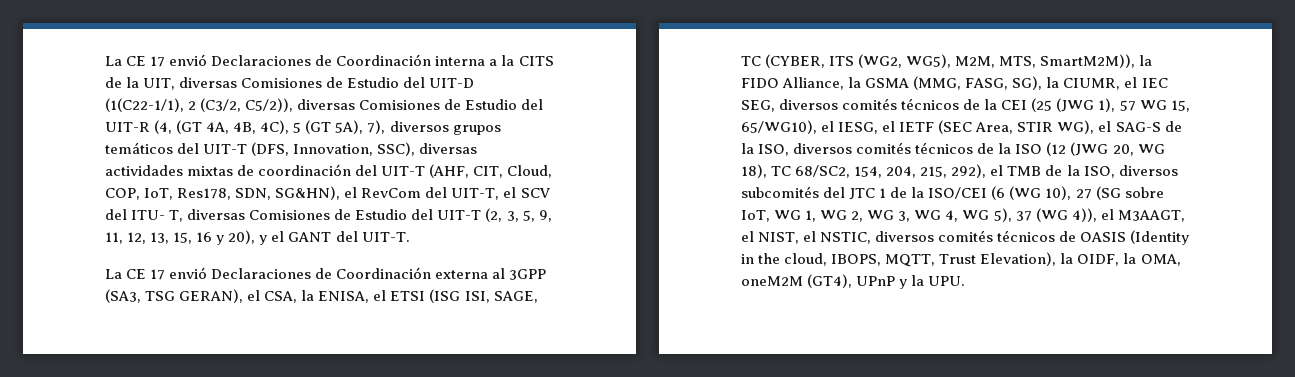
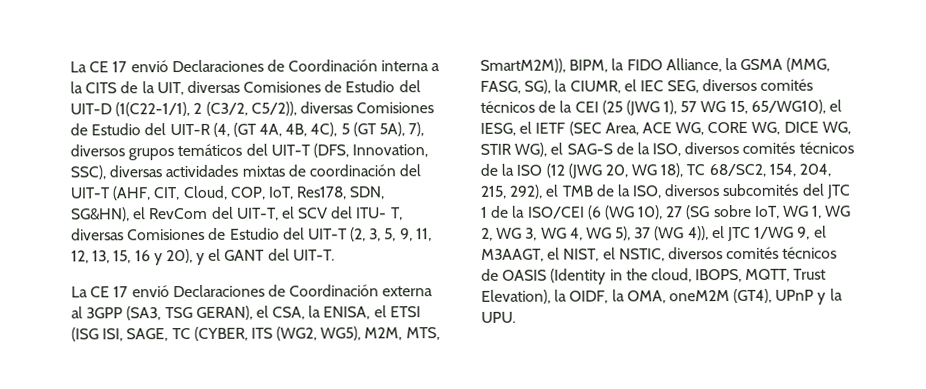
- La CE 17 envió Declaraciones de Coordinación externa al 3GPP (SA3, TSG GERAN), el CSA, la ENISA, el ETSI (ISG ISI, SAGE, TC (CYBER, ITS (WG2, WG5), M2M, MTS, SmartM2M)), la FIDO Alliance, la GSMA (MMG, FASG, SG), la CIUMR, el IEC SEG, diversos comités técnicos de la CEI (25 (JWG 1), 57 WG 15, 65/WG10), el IESG, el IETF (SEC Area, STIR WG), el SAG-S de la ISO, diversos comités técnicos de la ISO (12 (JWG 20, WG 18), TC 68/SC2, 154, 204, 215, 292), el TMB de la ISO, diversos subcomités del JTC 1 de la ISO/CEI (6 (WG 10), 27 (SG sobre IoT, WG 1, WG 2, WG 3, WG 4, WG 5), 37 (WG 4)), el M3AAGT, el NIST, el NSTIC, diversos comités técnicos de OASIS (Identity in the cloud, IBOPS, MQTT, Trust Elevation), la OIDF, la OMA, oneM2M (GT4), UPnP y la UPU.
+ La CE 17 envió Declaraciones de Coordinación externa al 3GPP (SA3, TSG GERAN), el CSA, la ENISA, el ETSI (ISG ISI, SAGE, TC (CYBER, ITS (WG2, WG5), M2M, MTS, SmartM2M)), BIPM, la FIDO Alliance, la GSMA (MMG, FASG, SG), la CIUMR, el IEC SEG, diversos comités técnicos de la CEI (25 (JWG 1), 57 WG 15, 65/WG10), el IESG, el IETF (SEC Area, ACE WG, CORE WG, DICE WG, STIR WG), el SAG-S de la ISO, diversos comités técnicos de la ISO (12 (JWG 20, WG 18), TC 68/SC2, 154, 204, 215, 292), el TMB de la ISO, diversos subcomités del JTC 1 de la ISO/CEI (6 (WG 10), 27 (SG sobre IoT, WG 1, WG 2, WG 3, WG 4, WG 5), 37 (WG 4)), el JTC 1/WG 9, el M3AAGT, el NIST, el NSTIC, diversos comités técnicos de OASIS (Identity in the cloud, IBOPS, MQTT, Trust Elevation), la OIDF, la OMA, oneM2M (GT4), UPnP y la UPU.

